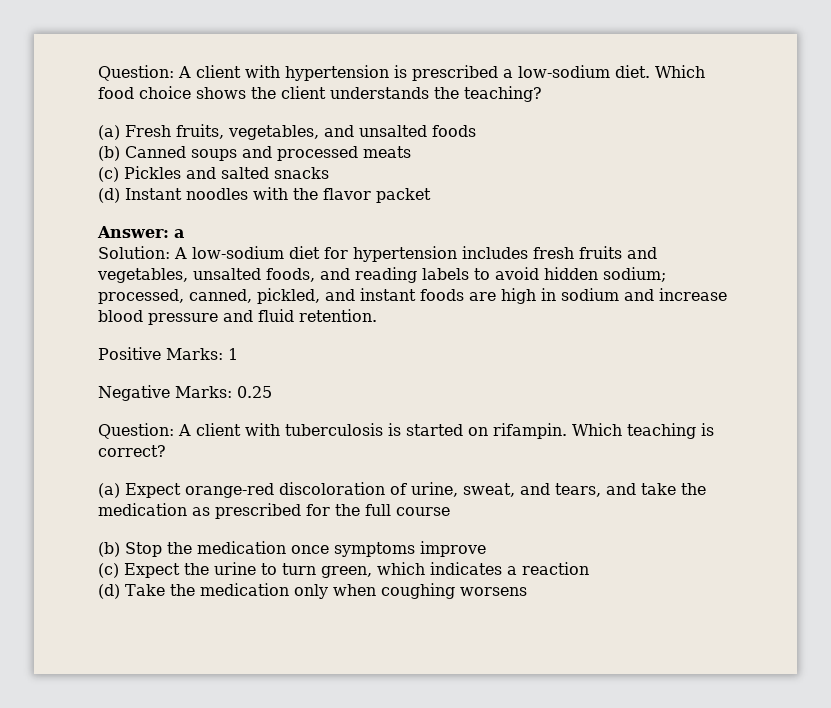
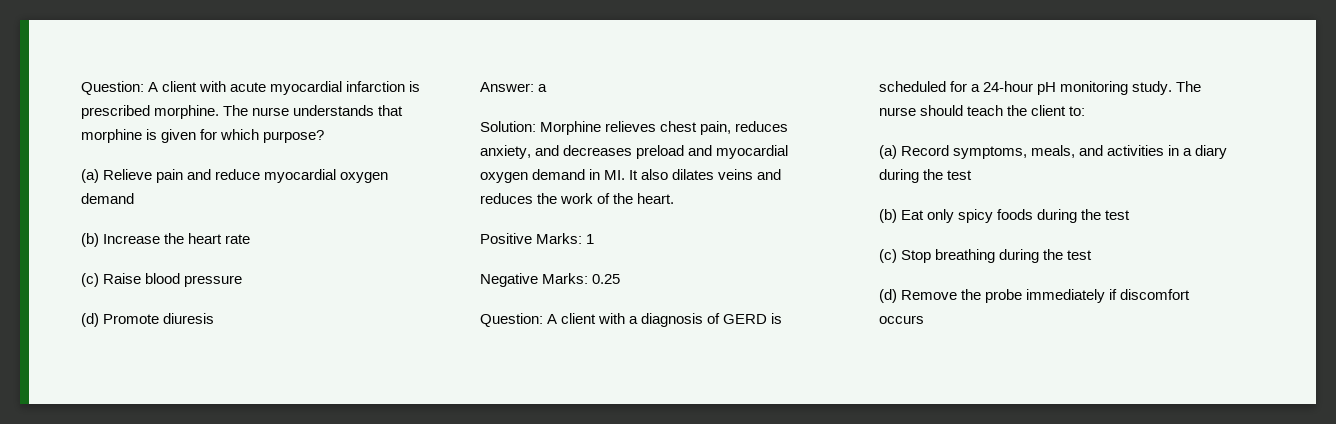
- Question: A client with hypertension is prescribed a low-sodium diet. Which food choice shows the client understands the teaching?
- (a) Fresh fruits, vegetables, and unsalted foods
- (b) Canned soups and processed meats
- (c) Pickles and salted snacks
- (d) Instant noodles with the flavor packet
+ Question: A client with acute myocardial infarction is prescribed morphine. The nurse understands that morphine is given for which purpose?
+ (a) Relieve pain and reduce myocardial oxygen demand
+ (b) Increase the heart rate
+ (c) Raise blood pressure
+ (d) Promote diuresis
  Answer: a
- Solution: A low-sodium diet for hypertension includes fresh fruits and vegetables, unsalted foods, and reading labels to avoid hidden sodium; processed, canned, pickled, and instant foods are high in sodium and increase blood pressure and fluid retention.
+ Solution: Morphine relieves chest pain, reduces anxiety, and decreases preload and myocardial oxygen demand in MI. It also dilates veins and reduces the work of the heart.
- Question: A client with tuberculosis is started on rifampin. Which teaching is correct?
- (a) Expect orange-red discoloration of urine, sweat, and tears, and take the medication as prescribed for the full course
- (b) Stop the medication once symptoms improve
- (c) Expect the urine to turn green, which indicates a reaction
- (d) Take the medication only when coughing worsens
+ Question: A client with a diagnosis of GERD is scheduled for a 24-hour pH monitoring study. The nurse should teach the client to:
+ (a) Record symptoms, meals, and activities in a diary during the test
+ (b) Eat only spicy foods during the test
+ (c) Stop breathing during the test
+ (d) Remove the probe immediately if discomfort occurs

